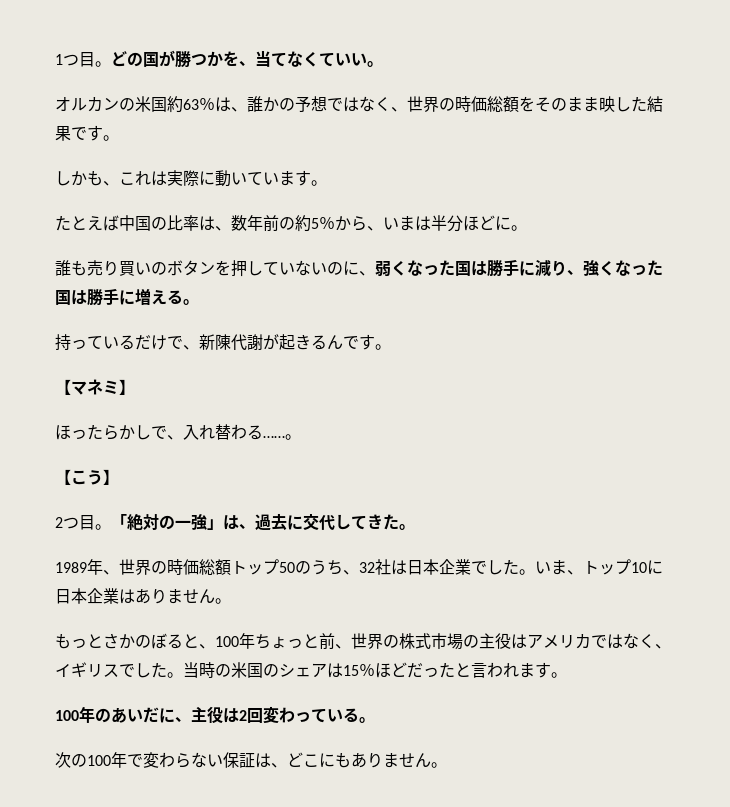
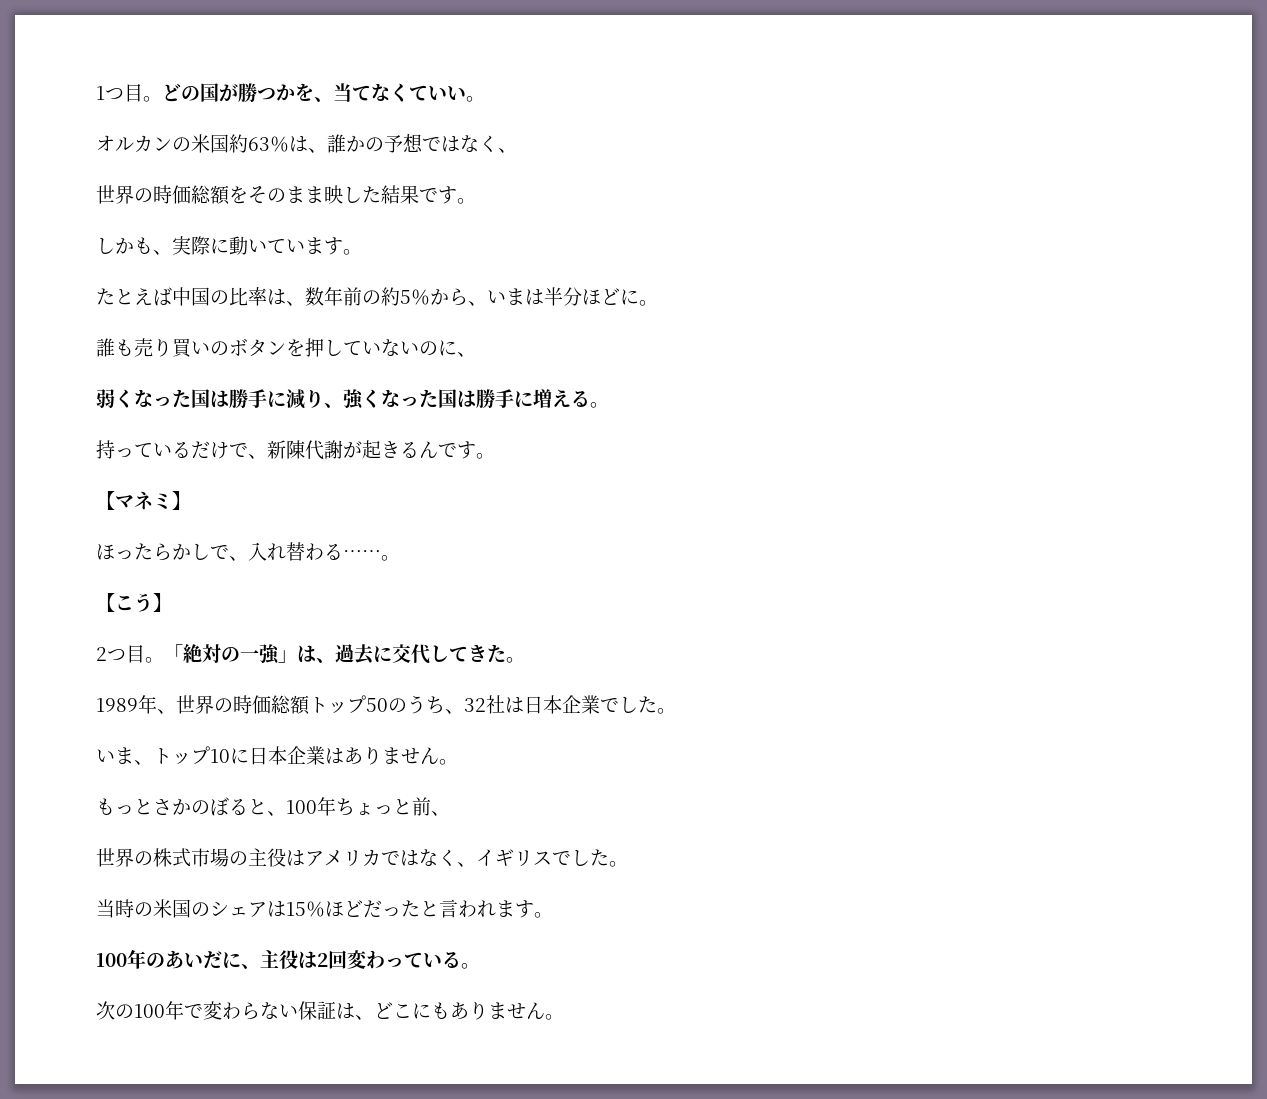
- オルカンの米国約63％は、誰かの予想ではなく、世界の時価総額をそのまま映した結果です。
+ オルカンの米国約63％は、誰かの予想ではなく、
+ 世界の時価総額をそのまま映した結果です。
- しかも、これは実際に動いています。
+ しかも、実際に動いています。
- 誰も売り買いのボタンを押していないのに、弱くなった国は勝手に減り、強くなった国は勝手に増える。
+ 誰も売り買いのボタンを押していないのに、
+ 弱くなった国は勝手に減り、強くなった国は勝手に増える。
- 1989年、世界の時価総額トップ50のうち、32社は日本企業でした。いま、トップ10に日本企業はありません。
+ 1989年、世界の時価総額トップ50のうち、32社は日本企業でした。
+ いま、トップ10に日本企業はありません。
- もっとさかのぼると、100年ちょっと前、世界の株式市場の主役はアメリカではなく、イギリスでした。当時の米国のシェアは15％ほどだったと言われます。
+ もっとさかのぼると、100年ちょっと前、
+ 世界の株式市場の主役はアメリカではなく、イギリスでした。
+ 当時の米国のシェアは15％ほどだったと言われます。

